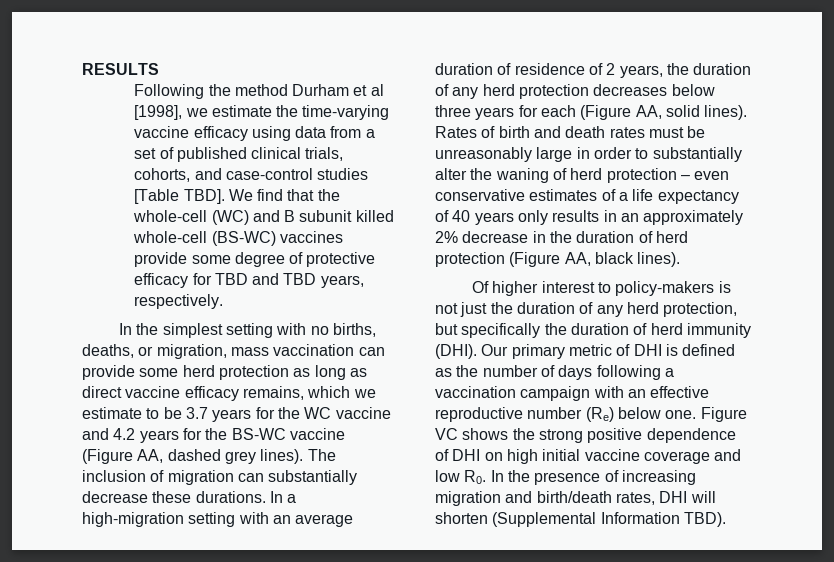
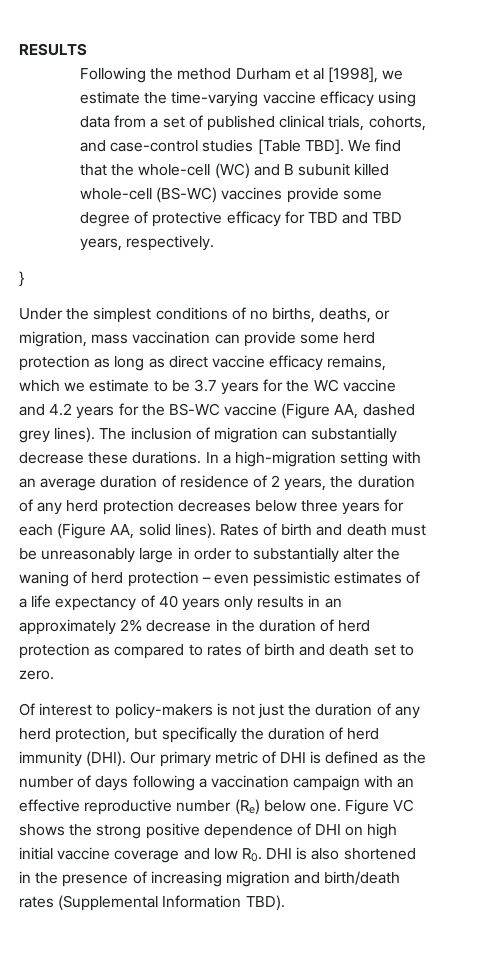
- In the simplest setting with no births, deaths, or migration, mass vaccination can provide some herd protection as long as direct vaccine efficacy remains, which we estimate to be 3.7 years for the WC vaccine and 4.2 years for the BS-WC vaccine (Figure AA, dashed grey lines).
+ }
+ Under the simplest conditions of no births, deaths, or migration, mass vaccination can provide some herd protection as long as direct vaccine efficacy remains, which we estimate to be 3.7 years for the WC vaccine and 4.2 years for the BS-WC vaccine (Figure AA, dashed grey lines).
- Rates of birth and death rates must be unreasonably large in order to substantially alter the waning of herd protection – even conservative estimates of a life expectancy of 40 years only results in an approximately 2% decrease in the duration of herd protection (Figure AA, black lines).
+ Rates of birth and death must be unreasonably large in order to substantially alter the waning of herd protection – even pessimistic estimates of a life expectancy of 40 years only results in an approximately 2% decrease in the duration of herd protection as compared to rates of birth and death set to zero.
- Of higher interest to policy-makers is not just the duration of any herd protection, but specifically the duration of herd immunity (DHI).
+ Of interest to policy-makers is not just the duration of any herd protection, but specifically the duration of herd immunity (DHI).
- Figure VC shows the strong positive dependence of DHI on high initial vaccine coverage and low R0. In the presence of increasing migration and birth/death rates, DHI will shorten (Supplemental Information TBD).
+ Figure VC shows the strong positive dependence of DHI on high initial vaccine coverage and low R0. DHI is also shortened in the presence of increasing migration and birth/death rates (Supplemental Information TBD).

